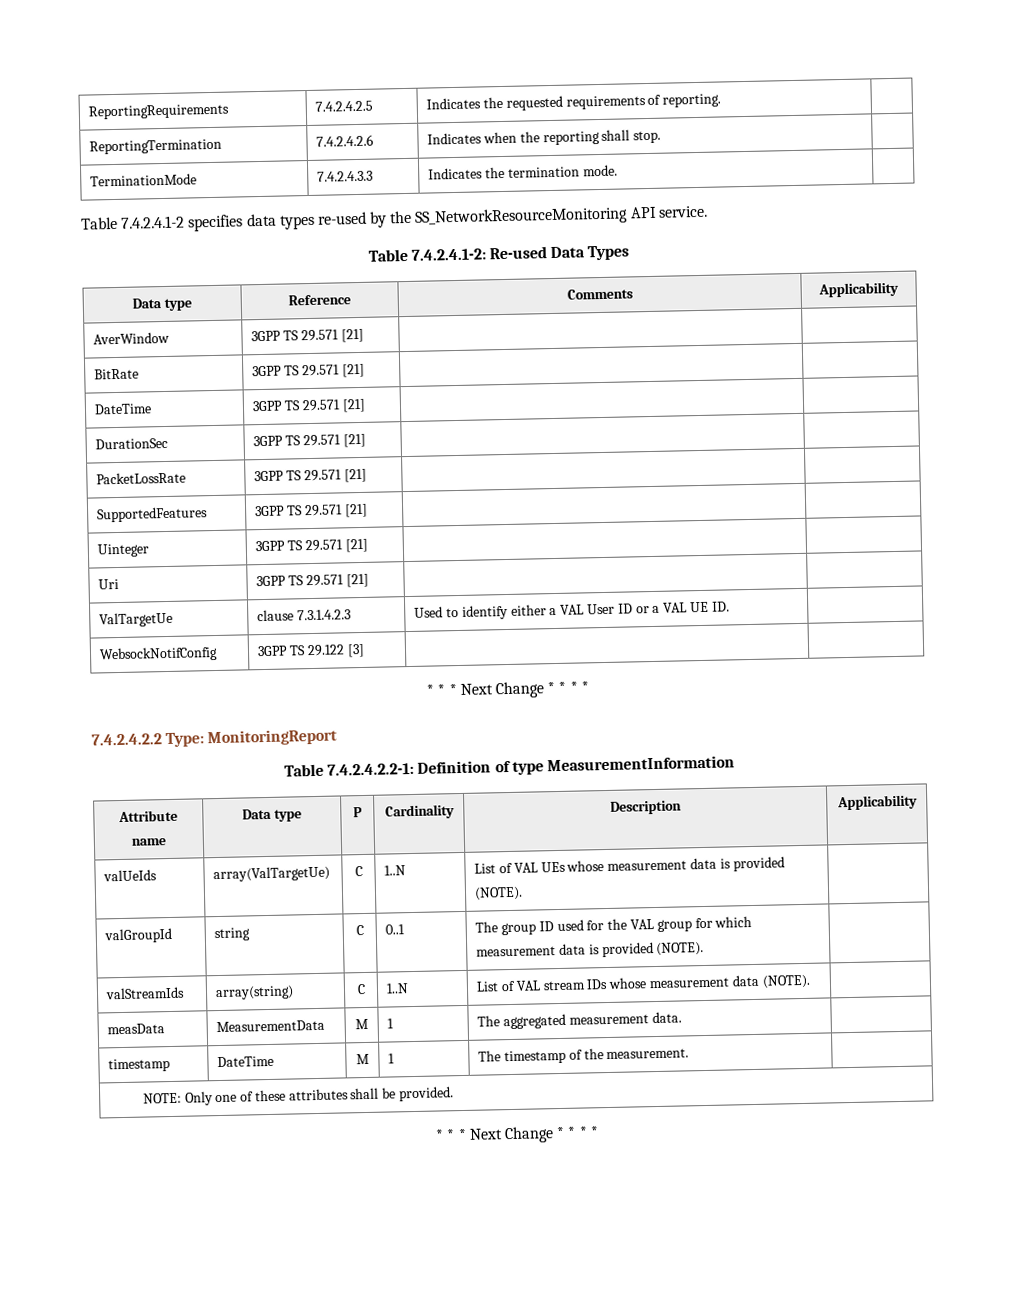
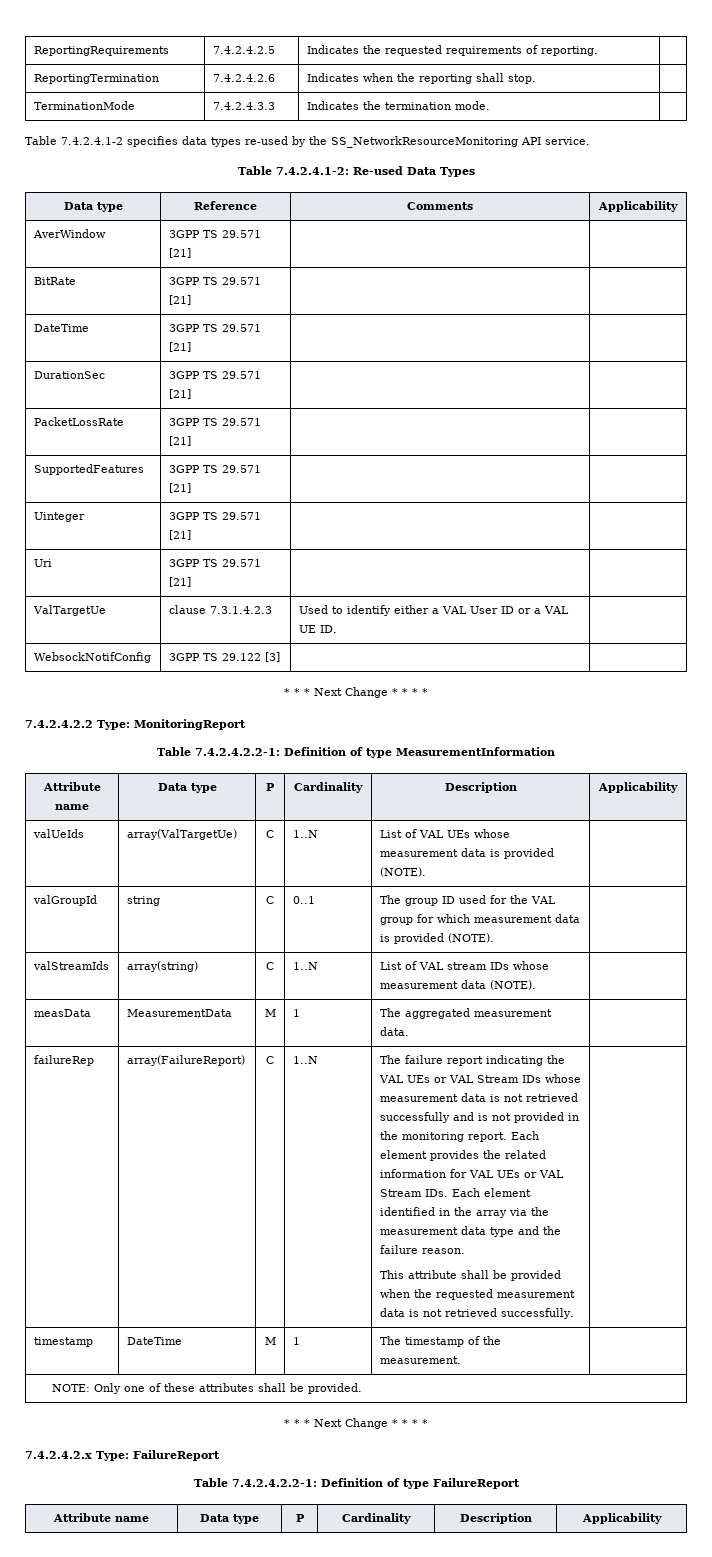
+ failureRep | array(FailureReport) | C | 1..N | The failure report indicating the VAL UEs or VAL Stream IDs whose measurement data is not retrieved successfully and is not provided in the monitoring report. Each element provides the related information for VAL UEs or VAL Stream IDs. Each element identified in the array via the measurement data type and the failure reason.
+ This attribute shall be provided when the requested measurement data is not retrieved successfully.
+ 7.4.2.4.2.x Type: FailureReport
+ Table 7.4.2.4.2.2-1: Definition of type FailureReport
+ Attribute name | Data type | P | Cardinality | Description | Applicability

